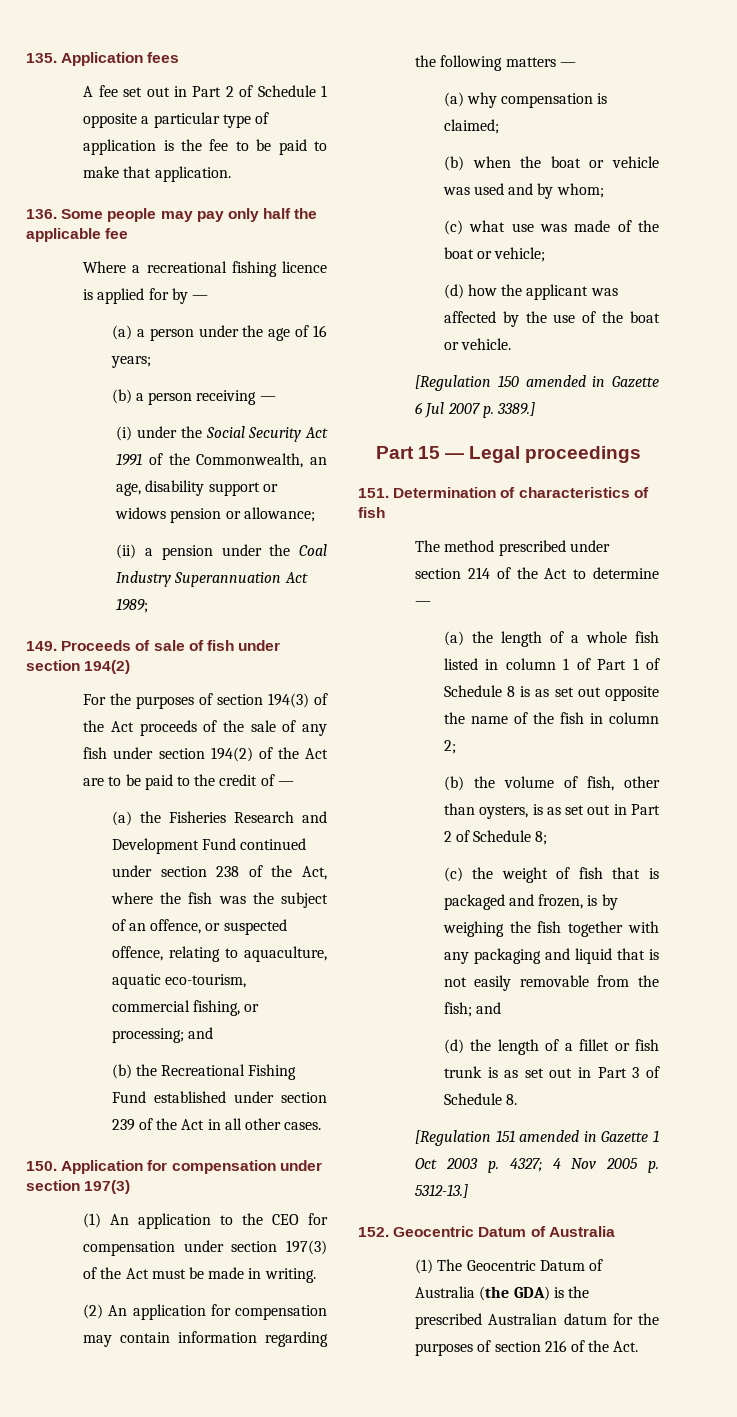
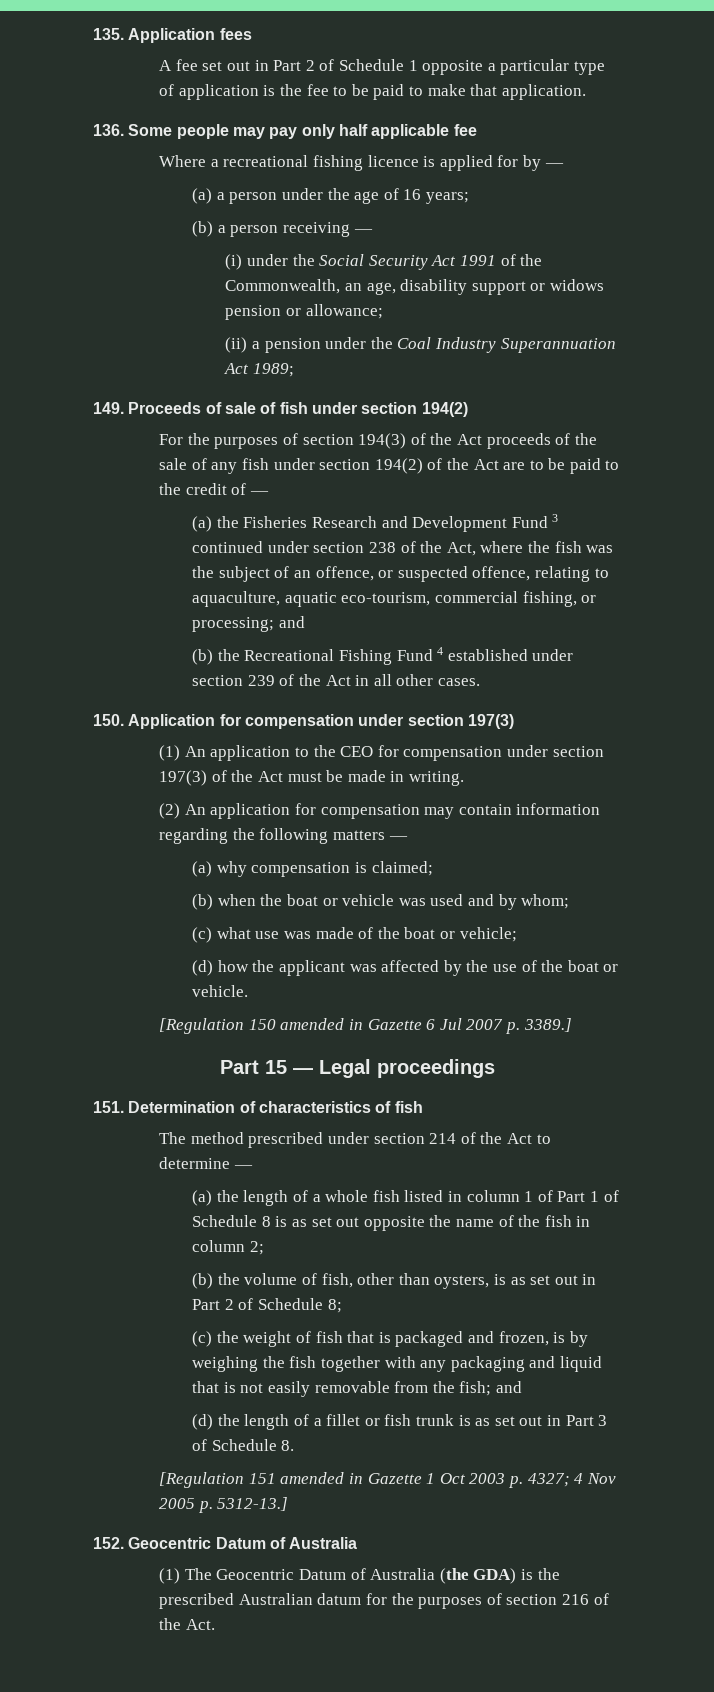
- 136. Some people may pay only half the applicable fee
+ 136. Some people may pay only half applicable fee
- (a) the Fisheries Research and Development Fund continued under section 238 of the Act, where the fish was the subject of an offence, or suspected offence, relating to aquaculture, aquatic eco-tourism, commercial fishing, or processing; and
+ (a) the Fisheries Research and Development Fund 3 continued under section 238 of the Act, where the fish was the subject of an offence, or suspected offence, relating to aquaculture, aquatic eco-tourism, commercial fishing, or processing; and
- (b) the Recreational Fishing Fund established under section 239 of the Act in all other cases.
+ (b) the Recreational Fishing Fund 4 established under section 239 of the Act in all other cases.

